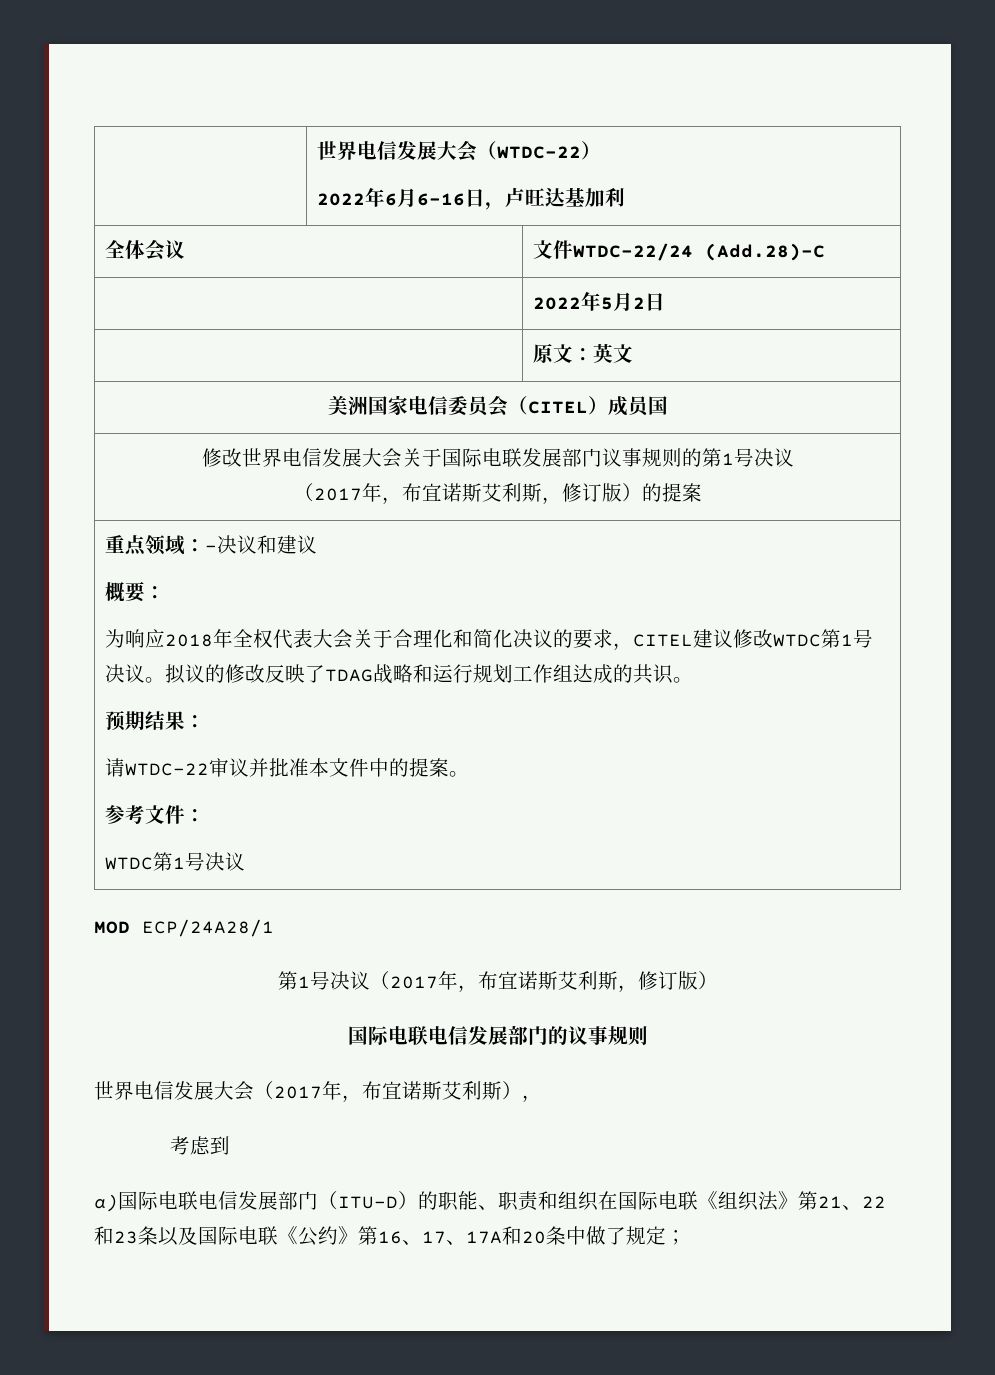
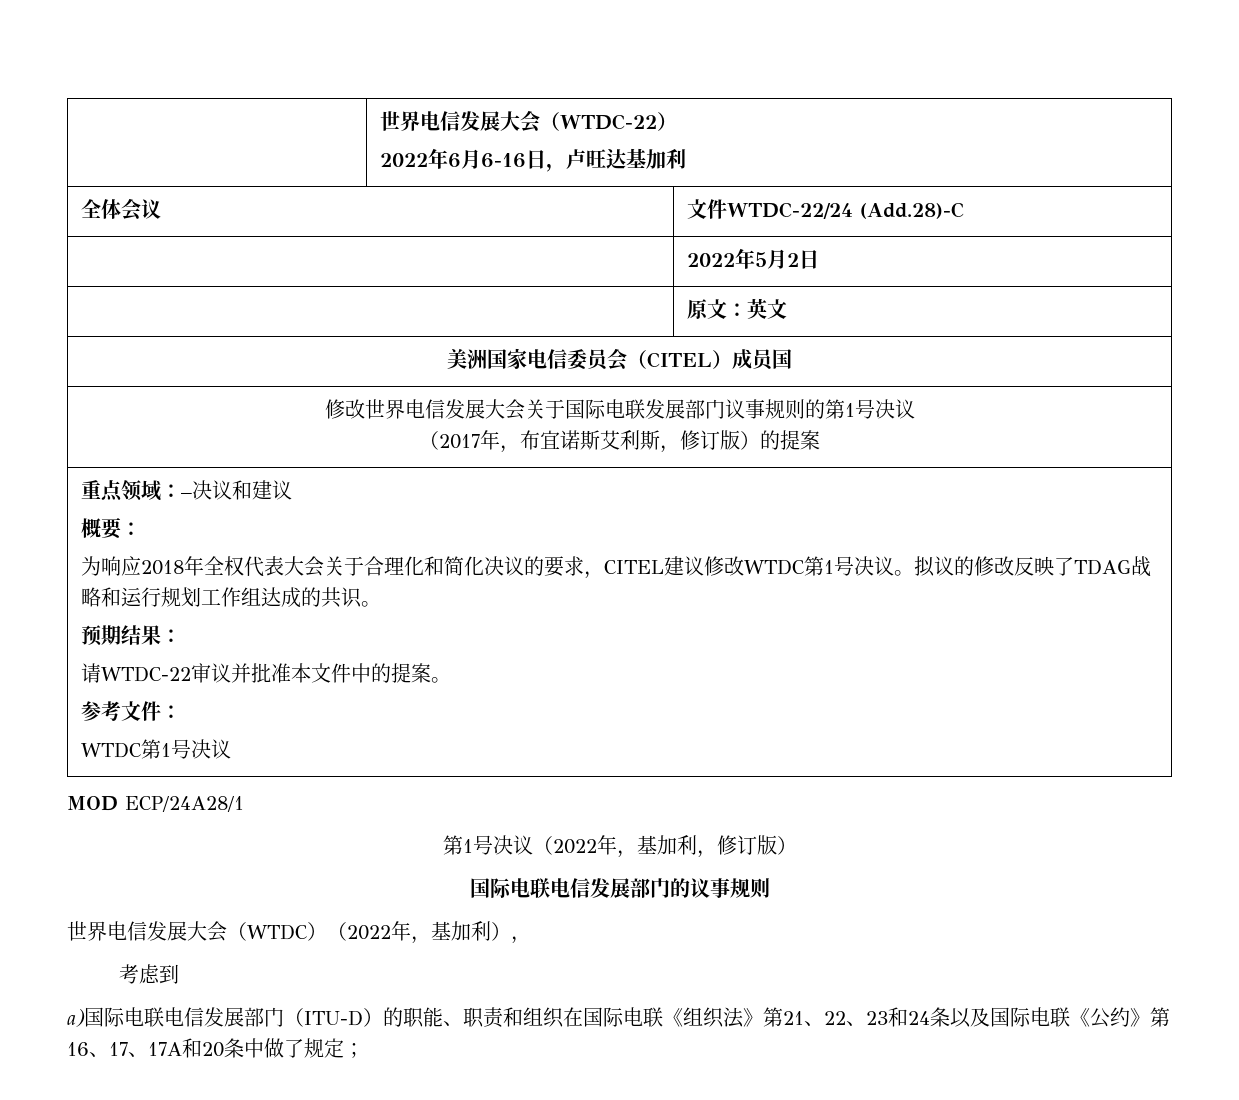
- 第1号决议（2017年，布宜诺斯艾利斯，修订版）
+ 第1号决议（2022年，基加利，修订版）
- 世界电信发展大会（2017年，布宜诺斯艾利斯），
+ 世界电信发展大会（WTDC）（2022年，基加利），
- a)国际电联电信发展部门（ITU-D）的职能、职责和组织在国际电联《组织法》第21、22和23条以及国际电联《公约》第16、17、17A和20条中做了规定；
+ a)国际电联电信发展部门（ITU-D）的职能、职责和组织在国际电联《组织法》第21、22、23和24条以及国际电联《公约》第16、17、17A和20条中做了规定；

